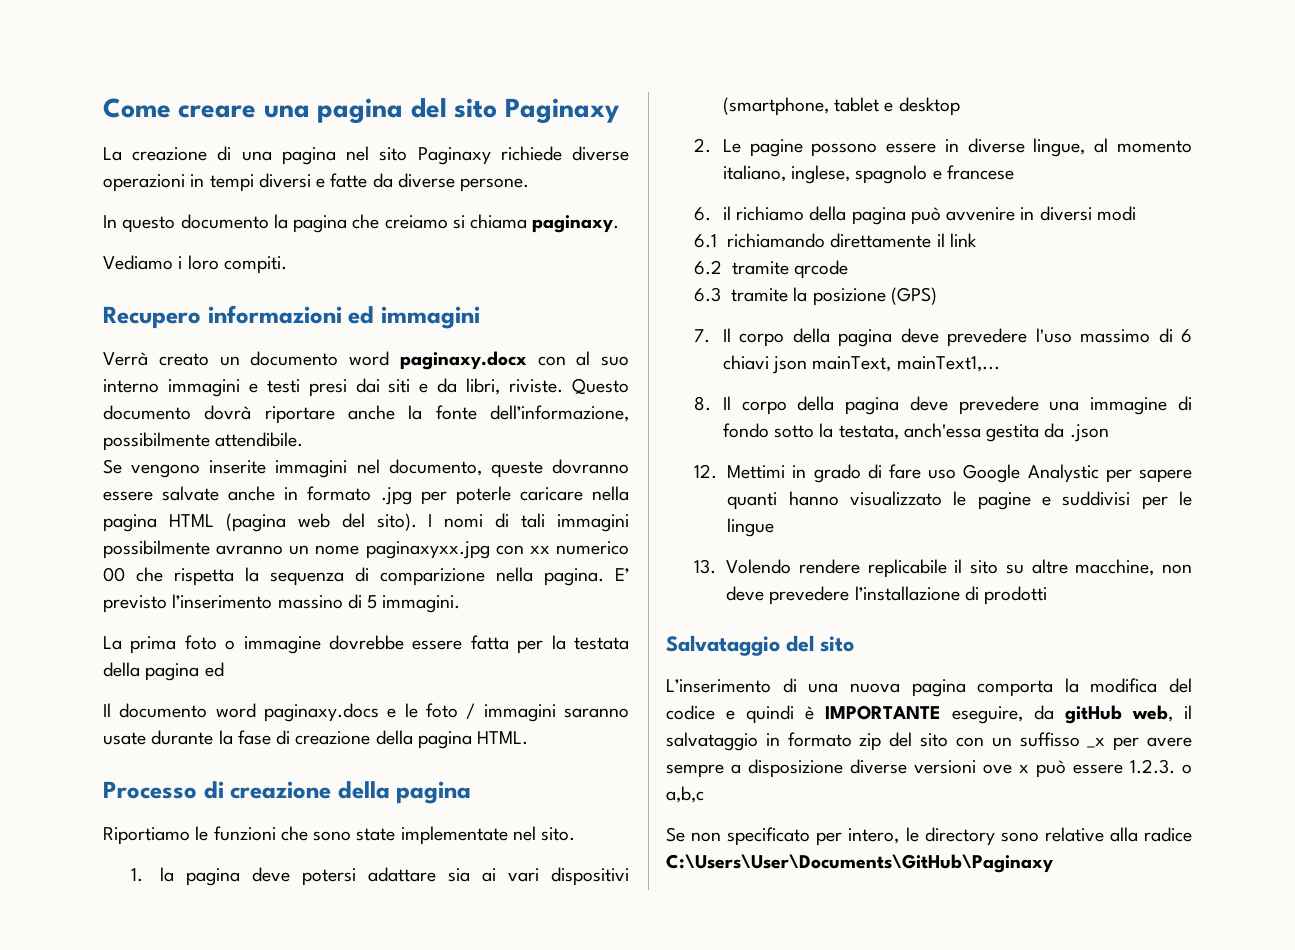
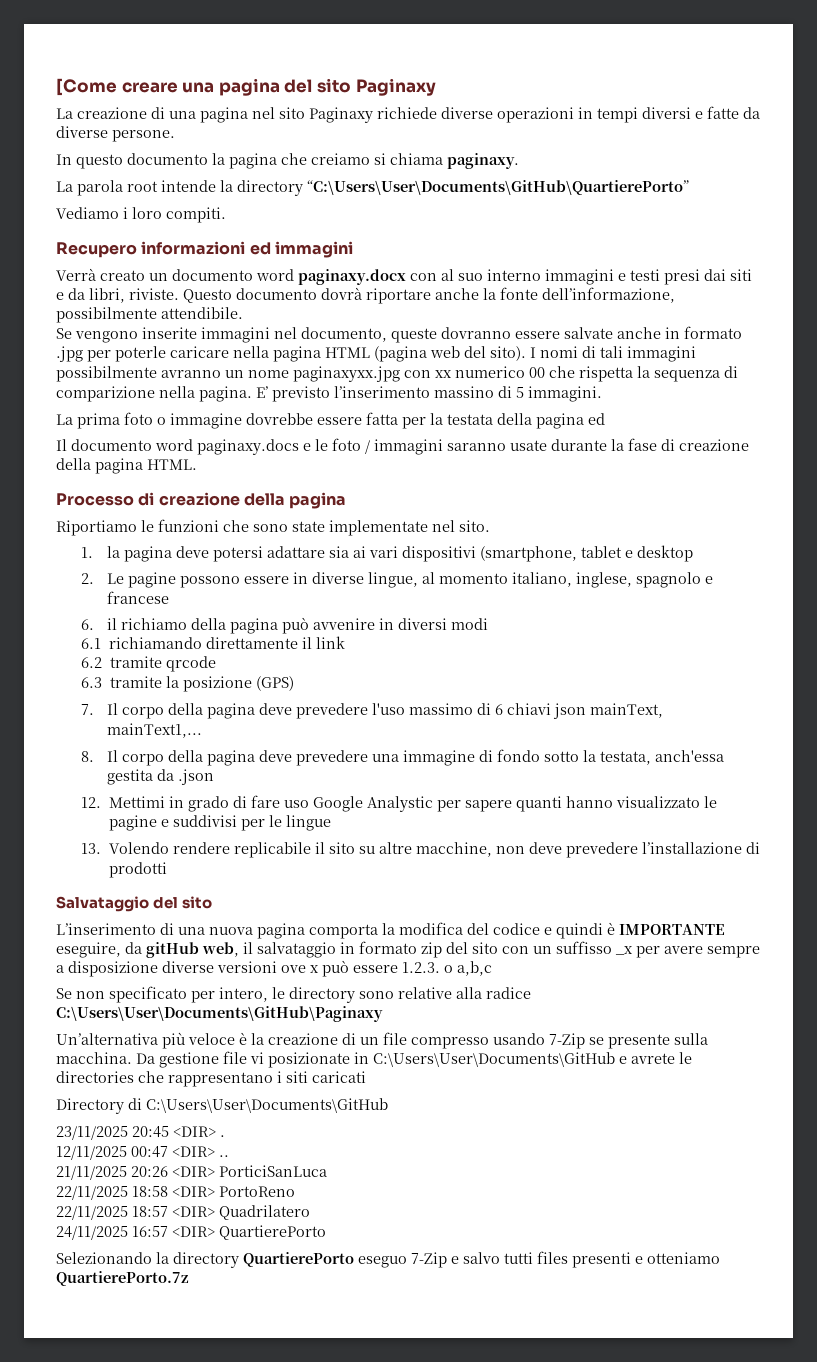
- Come creare una pagina del sito Paginaxy
+ [Come creare una pagina del sito Paginaxy
+ La parola root intende la directory “C:\Users\User\Documents\GitHub\QuartierePorto”
+ Un’alternativa più veloce è la creazione di un file compresso usando 7-Zip se presente sulla macchina. Da gestione file vi posizionate in C:\Users\User\Documents\GitHub e avrete le directories che rappresentano i siti caricati
+ Directory di C:\Users\User\Documents\GitHub
+ 23/11/2025 20:45 <DIR> .
+ 12/11/2025 00:47 <DIR> ..
+ 21/11/2025 20:26 <DIR> PorticiSanLuca
+ 22/11/2025 18:58 <DIR> PortoReno
+ 22/11/2025 18:57 <DIR> Quadrilatero
+ 24/11/2025 16:57 <DIR> QuartierePorto
+ Selezionando la directory QuartierePorto eseguo 7-Zip e salvo tutti files presenti e otteniamo QuartierePorto.7z

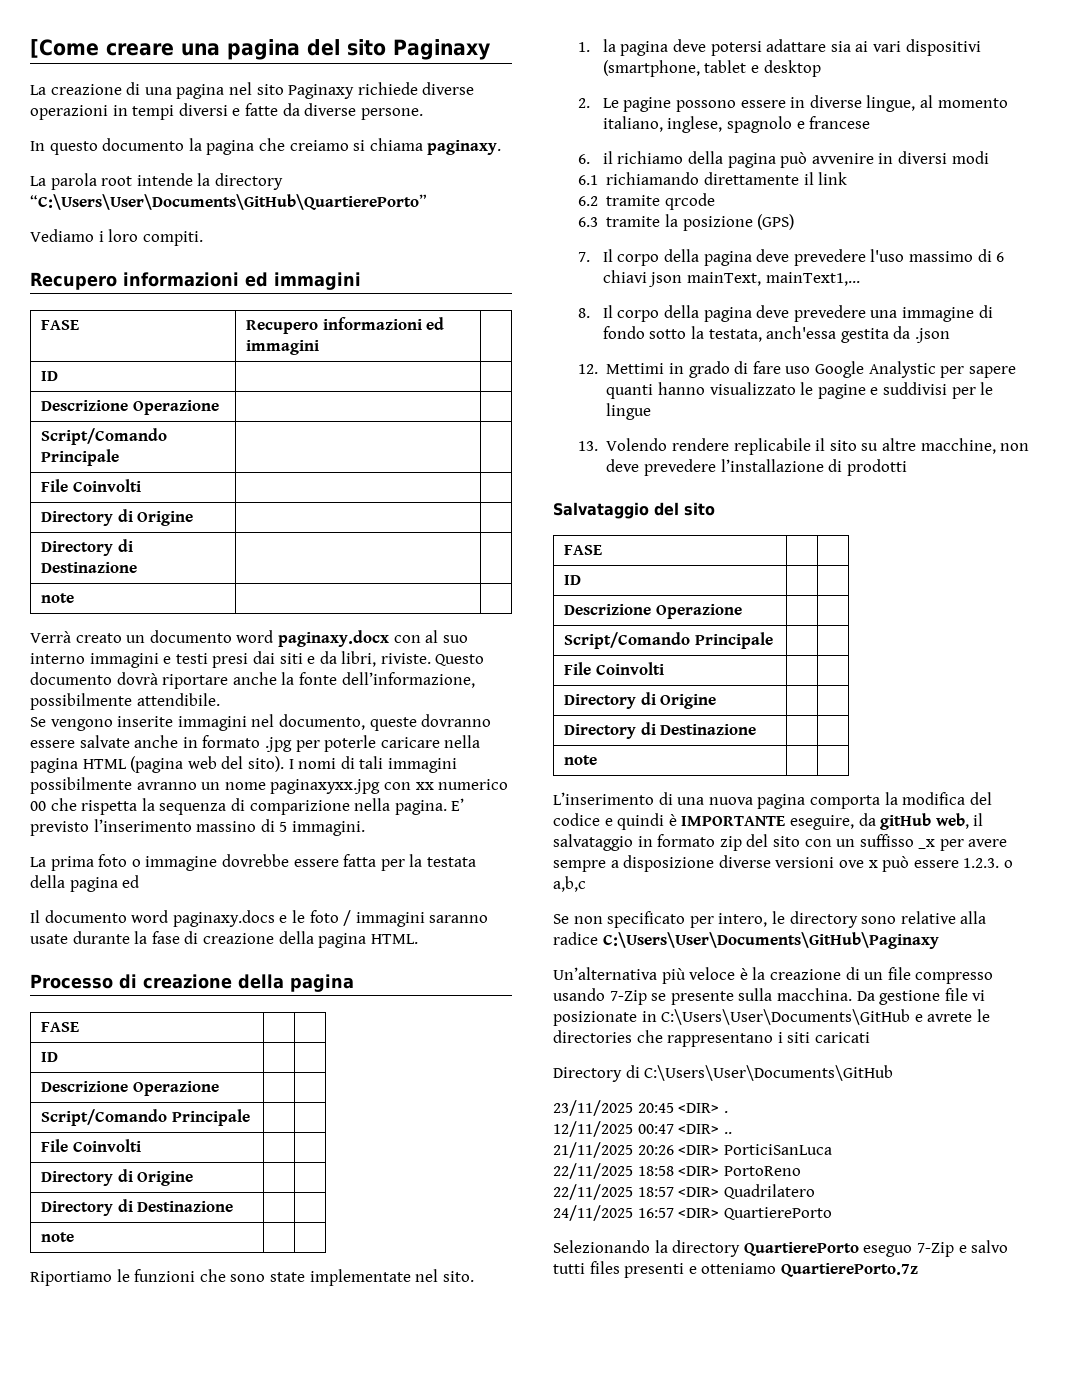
+ FASE | Recupero informazioni ed immagini |
+ ID | |
+ Descrizione Operazione | |
+ Script/Comando Principale | |
+ File Coinvolti | |
+ Directory di Origine | |
+ Directory di Destinazione | |
+ note | |
  Processo di creazione della pagina
+ FASE | |
+ ID | |
+ Descrizione Operazione | |
+ Script/Comando Principale | |
+ File Coinvolti | |
+ Directory di Origine | |
+ Directory di Destinazione | |
+ note | |
  Salvataggio del sito
+ FASE | |
+ ID | |
+ Descrizione Operazione | |
+ Script/Comando Principale | |
+ File Coinvolti | |
+ Directory di Origine | |
+ Directory di Destinazione | |
+ note | |

